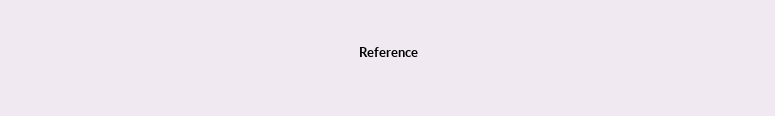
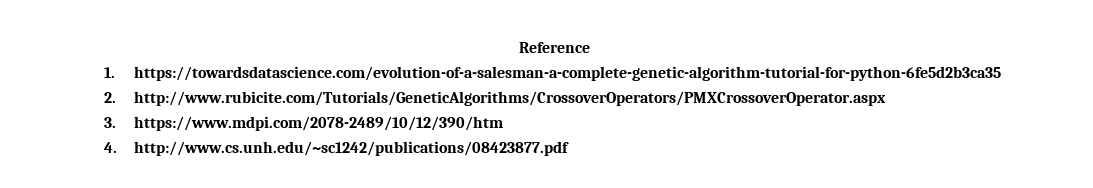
+ 1. https://towardsdatascience.com/evolution-of-a-salesman-a-complete-genetic-algorithm-tutorial-for-python-6fe5d2b3ca35
+ 2. http://www.rubicite.com/Tutorials/GeneticAlgorithms/CrossoverOperators/PMXCrossoverOperator.aspx
+ 3. https://www.mdpi.com/2078-2489/10/12/390/htm
+ 4. http://www.cs.unh.edu/~sc1242/publications/08423877.pdf

